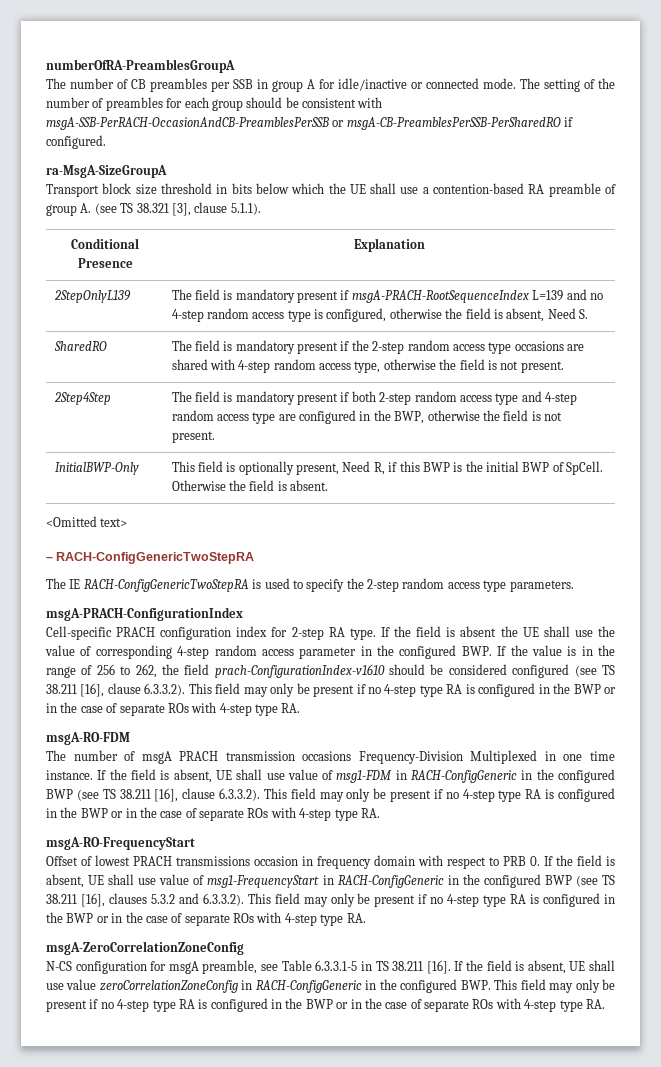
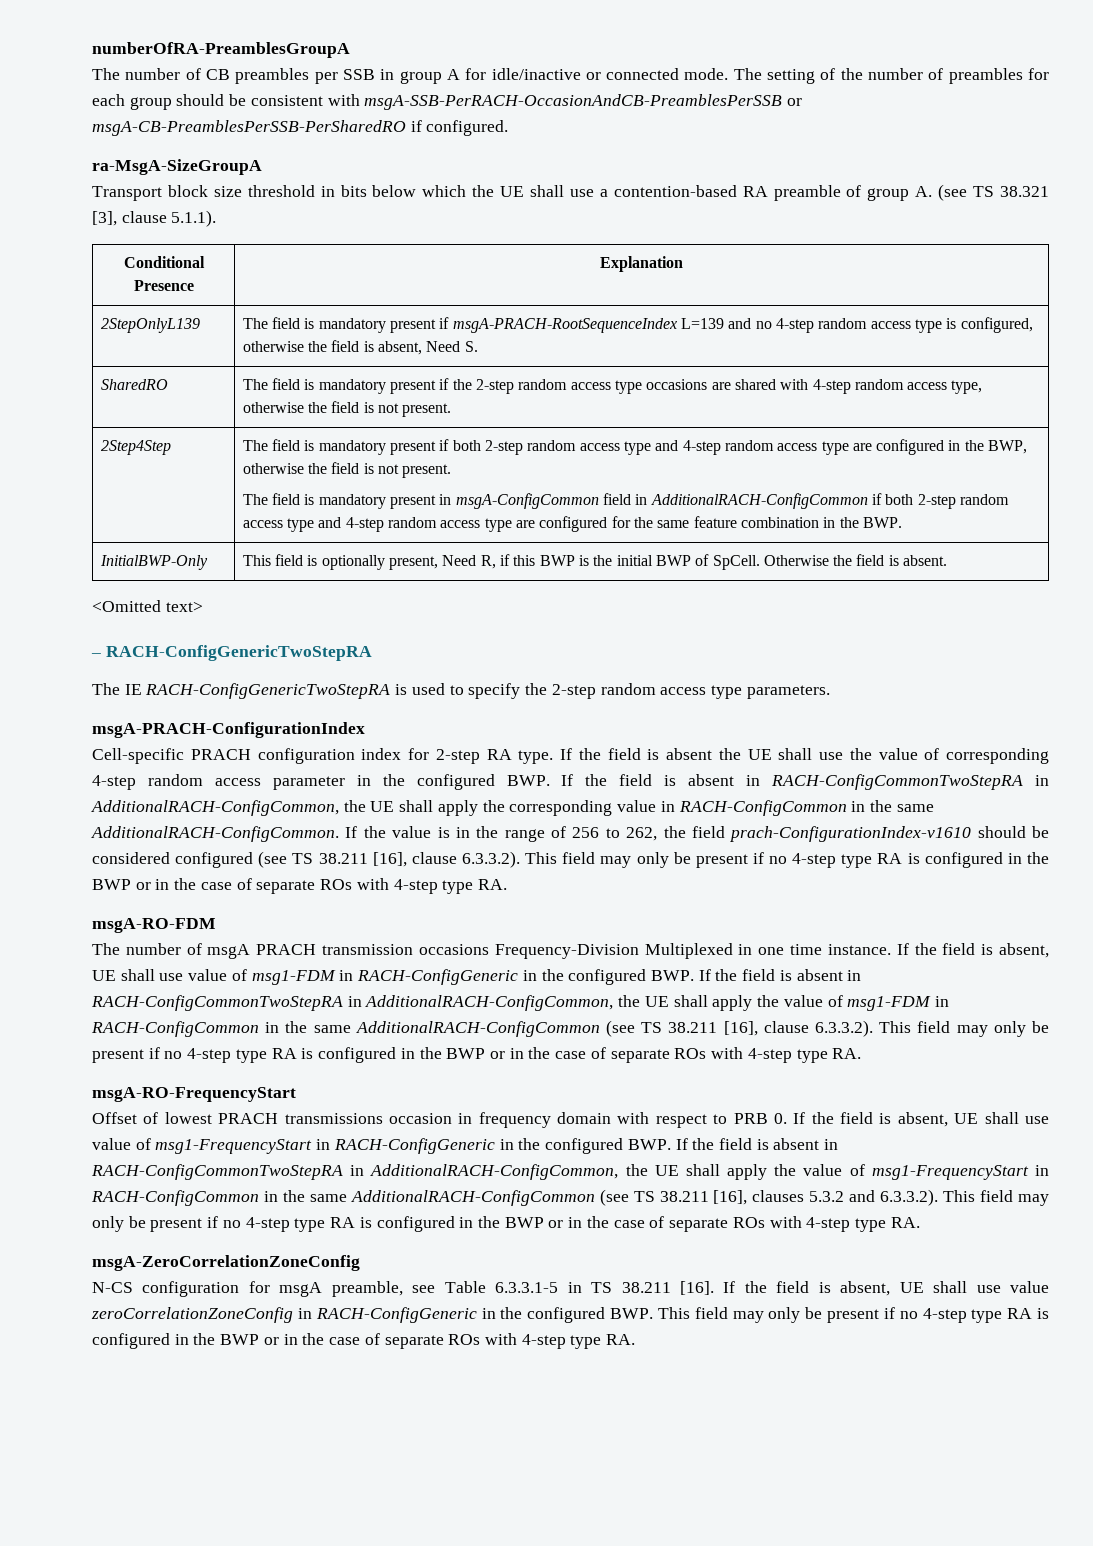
+ The field is mandatory present in msgA-ConfigCommon field in AdditionalRACH-ConfigCommon if both 2-step random access type and 4-step random access type are configured for the same feature combination in the BWP.
- If the field is absent the UE shall use the value of corresponding 4-step random access parameter in the configured BWP. If the value is in the range of 256 to 262, the field prach-ConfigurationIndex-v1610 should be considered configured (see TS 38.211 [16], clause 6.3.3.2). This field may only be present if no 4-step type RA is configured in the BWP or in the case of separate ROs with 4-step type RA.
+ If the field is absent the UE shall use the value of corresponding 4-step random access parameter in the configured BWP. If the field is absent in RACH-ConfigCommonTwoStepRA in AdditionalRACH-ConfigCommon, the UE shall apply the corresponding value in RACH-ConfigCommon in the same AdditionalRACH-ConfigCommon. If the value is in the range of 256 to 262, the field prach-ConfigurationIndex-v1610 should be considered configured (see TS 38.211 [16], clause 6.3.3.2). This field may only be present if no 4-step type RA is configured in the BWP or in the case of separate ROs with 4-step type RA.
- If the field is absent, UE shall use value of msg1-FDM in RACH-ConfigGeneric in the configured BWP (see TS 38.211 [16], clause 6.3.3.2). This field may only be present if no 4-step type RA is configured in the BWP or in the case of separate ROs with 4-step type RA.
+ If the field is absent, UE shall use value of msg1-FDM in RACH-ConfigGeneric in the configured BWP. If the field is absent in RACH-ConfigCommonTwoStepRA in AdditionalRACH-ConfigCommon, the UE shall apply the value of msg1-FDM in RACH-ConfigCommon in the same AdditionalRACH-ConfigCommon (see TS 38.211 [16], clause 6.3.3.2). This field may only be present if no 4-step type RA is configured in the BWP or in the case of separate ROs with 4-step type RA.
- Offset of lowest PRACH transmissions occasion in frequency domain with respect to PRB 0. If the field is absent, UE shall use value of msg1-FrequencyStart in RACH-ConfigGeneric in the configured BWP (see TS 38.211 [16], clauses 5.3.2 and 6.3.3.2). This field may only be present if no 4-step type RA is configured in the BWP or in the case of separate ROs with 4-step type RA.
+ Offset of lowest PRACH transmissions occasion in frequency domain with respect to PRB 0. If the field is absent, UE shall use value of msg1-FrequencyStart in RACH-ConfigGeneric in the configured BWP. If the field is absent in RACH-ConfigCommonTwoStepRA in AdditionalRACH-ConfigCommon, the UE shall apply the value of msg1-FrequencyStart in RACH-ConfigCommon in the same AdditionalRACH-ConfigCommon (see TS 38.211 [16], clauses 5.3.2 and 6.3.3.2). This field may only be present if no 4-step type RA is configured in the BWP or in the case of separate ROs with 4-step type RA.

